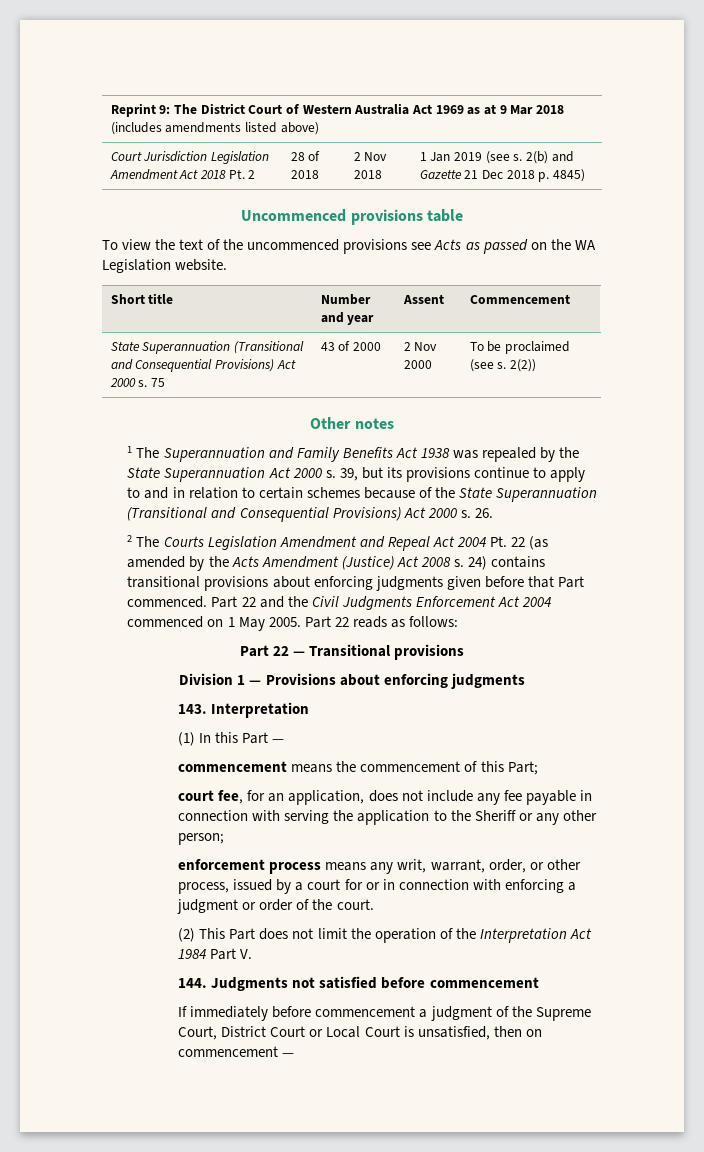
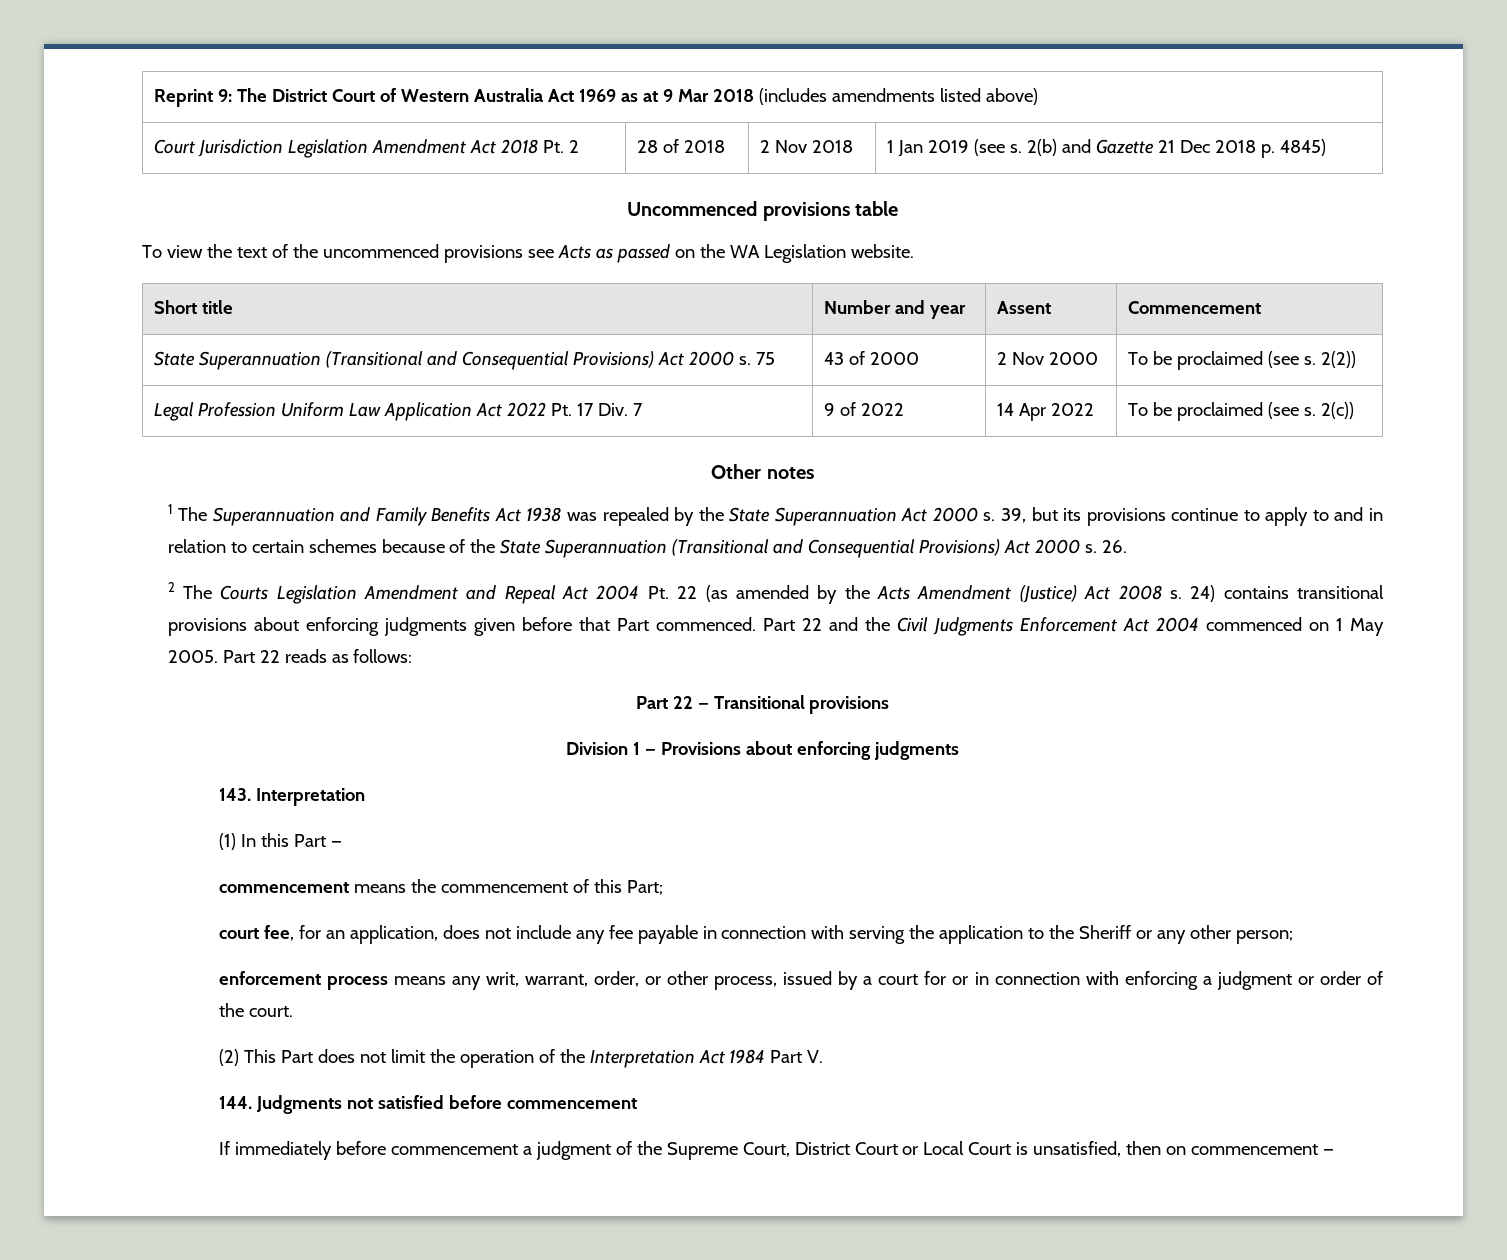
+ Legal Profession Uniform Law Application Act 2022 Pt. 17 Div. 7 | 9 of 2022 | 14 Apr 2022 | To be proclaimed (see s. 2(c))

